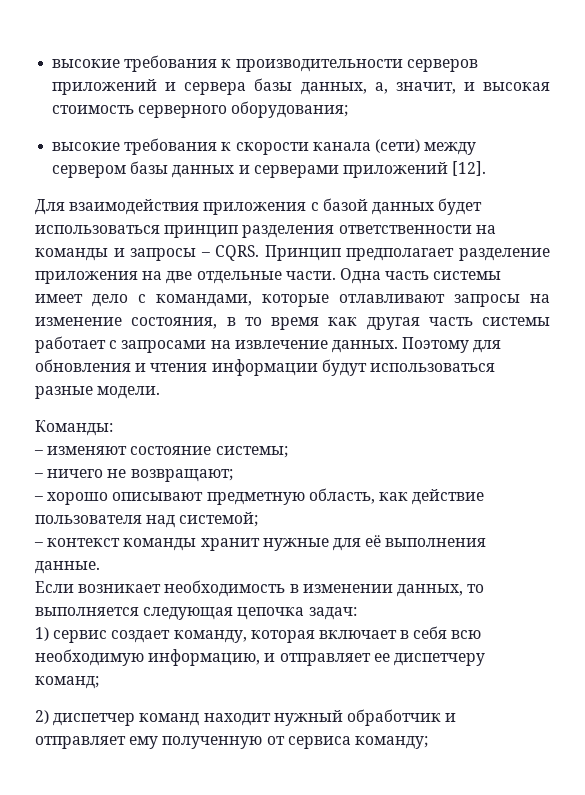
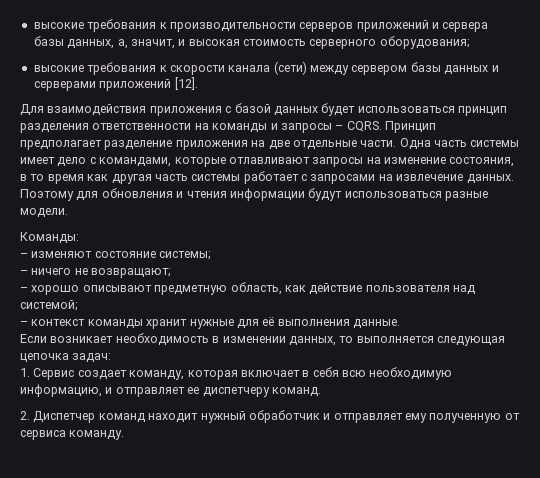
- 1) сервис создает команду, которая включает в себя всю необходимую информацию, и отправляет ее диспетчеру команд;
- 2) диспетчер команд находит нужный обработчик и отправляет ему полученную от сервиса команду;
+ 1. Cервис создает команду, которая включает в себя всю необходимую информацию, и отправляет ее диспетчеру команд.
+ 2. Диспетчер команд находит нужный обработчик и отправляет ему полученную от сервиса команду.

